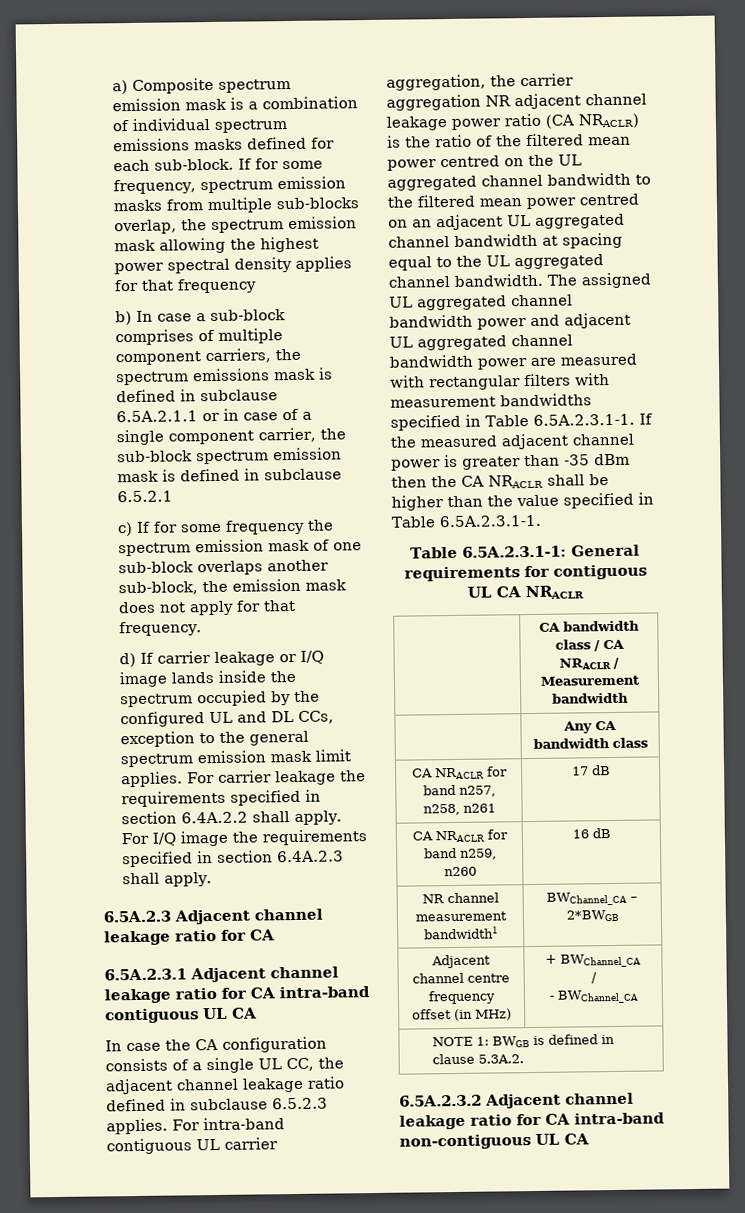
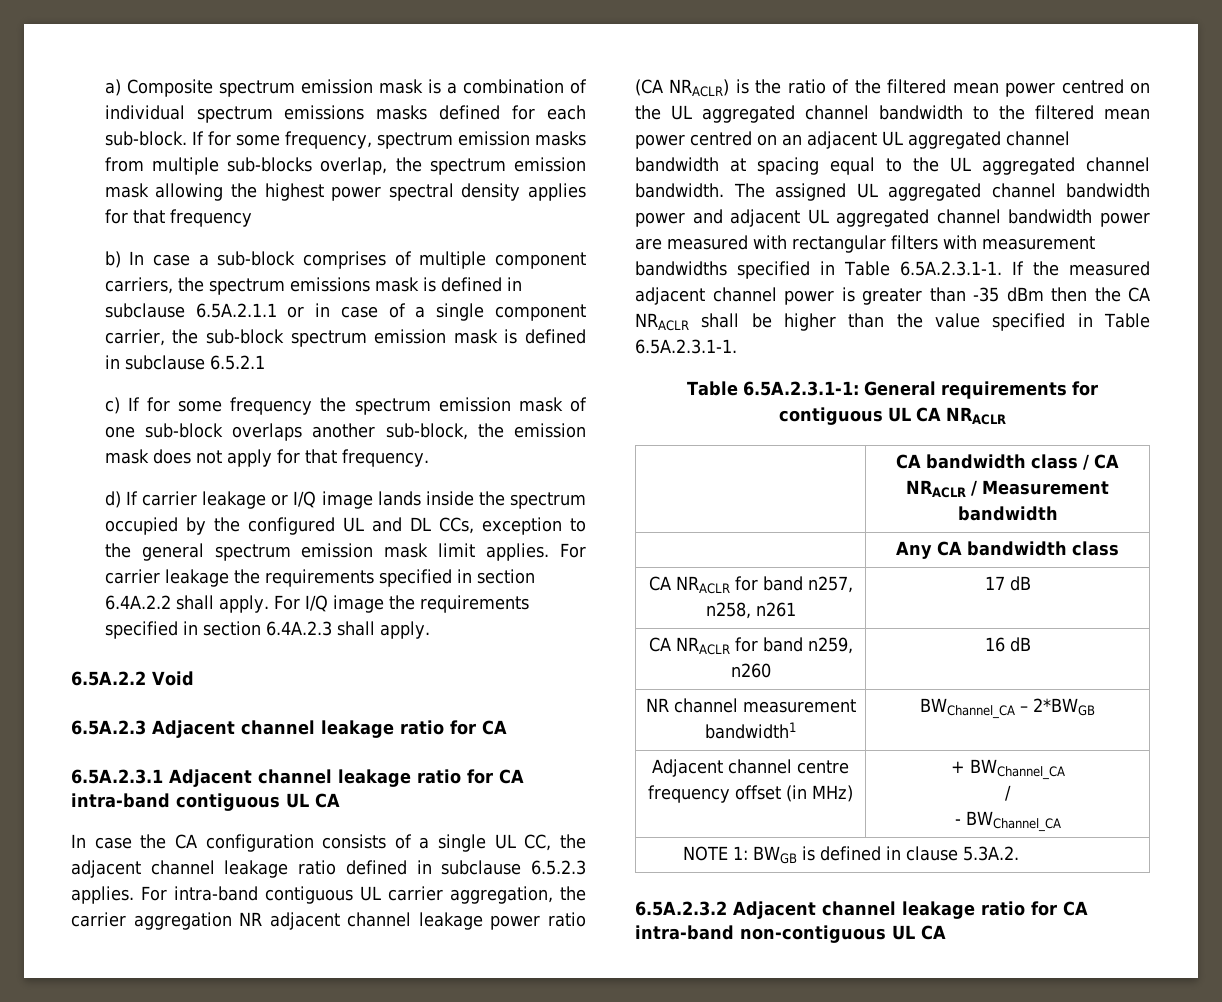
+ 6.5A.2.2 Void

